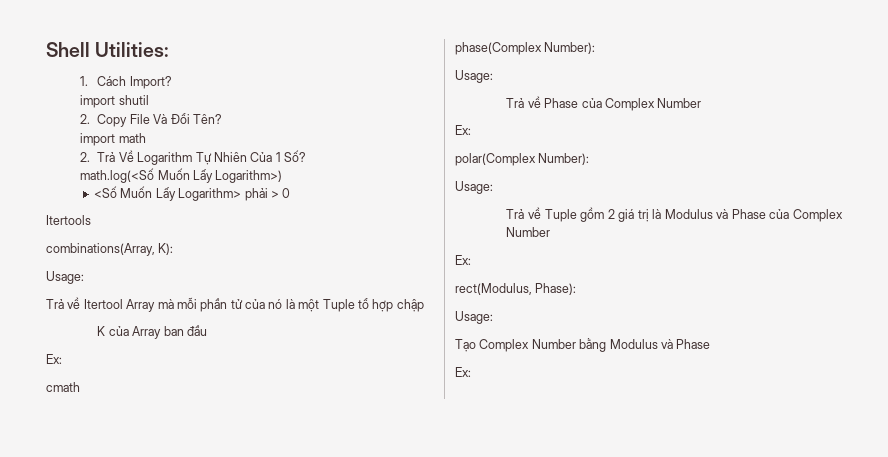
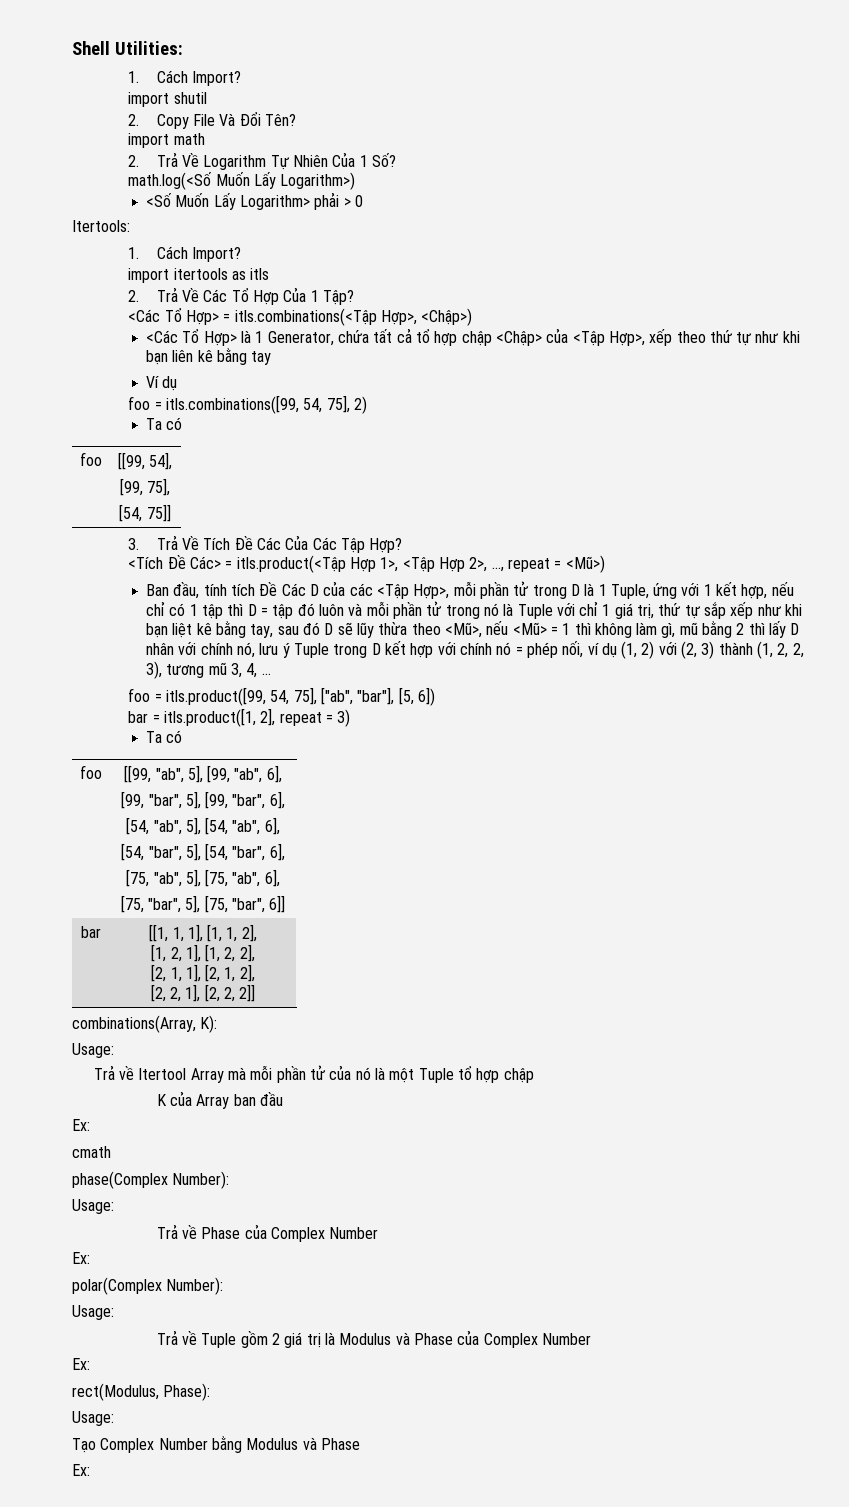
- Itertools
+ Itertools:
+ 1. Cách Import?
+ import itertools as itls
+ 2. Trả Về Các Tổ Hợp Của 1 Tập?
+ <Các Tổ Hợp> = itls.combinations(<Tập Hợp>, <Chập>)
+ <Các Tổ Hợp> là 1 Generator, chứa tất cả tổ hợp chập <Chập> của <Tập Hợp>, xếp theo thứ tự như khi bạn liên kê bằng tay
+ Ví dụ
+ foo = itls.combinations([99, 54, 75], 2)
+ Ta có
+ foo | [[99, 54],
+ [99, 75],
+ [54, 75]]
+ 3. Trả Về Tích Đề Các Của Các Tập Hợp?
+ <Tích Đề Các> = itls.product(<Tập Hợp 1>, <Tập Hợp 2>, …, repeat = <Mũ>)
+ Ban đầu, tính tích Đề Các D của các <Tập Hợp>, mỗi phần tử trong D là 1 Tuple, ứng với 1 kết hợp, nếu chỉ có 1 tập thì D = tập đó luôn và mỗi phần tử trong nó là Tuple với chỉ 1 giá trị, thứ tự sắp xếp như khi bạn liệt kê bằng tay, sau đó D sẽ lũy thừa theo <Mũ>, nếu <Mũ> = 1 thì không làm gì, mũ bằng 2 thì lấy D nhân với chính nó, lưu ý Tuple trong D kết hợp với chính nó = phép nối, ví dụ (1, 2) với (2, 3) thành (1, 2, 2, 3), tương mũ 3, 4, …
+ foo = itls.product([99, 54, 75], ["ab", "bar"], [5, 6])
+ bar = itls.product([1, 2], repeat = 3)
+ Ta có
+ foo | [[99, "ab", 5], [99, "ab", 6],
+ [99, "bar", 5], [99, "bar", 6],
+ [54, "ab", 5], [54, "ab", 6],
+ [54, "bar", 5], [54, "bar", 6],
+ [75, "ab", 5], [75, "ab", 6],
+ [75, "bar", 5], [75, "bar", 6]]
+ bar | [[1, 1, 1], [1, 1, 2],
+ [1, 2, 1], [1, 2, 2],
+ [2, 1, 1], [2, 1, 2],
+ [2, 2, 1], [2, 2, 2]]

